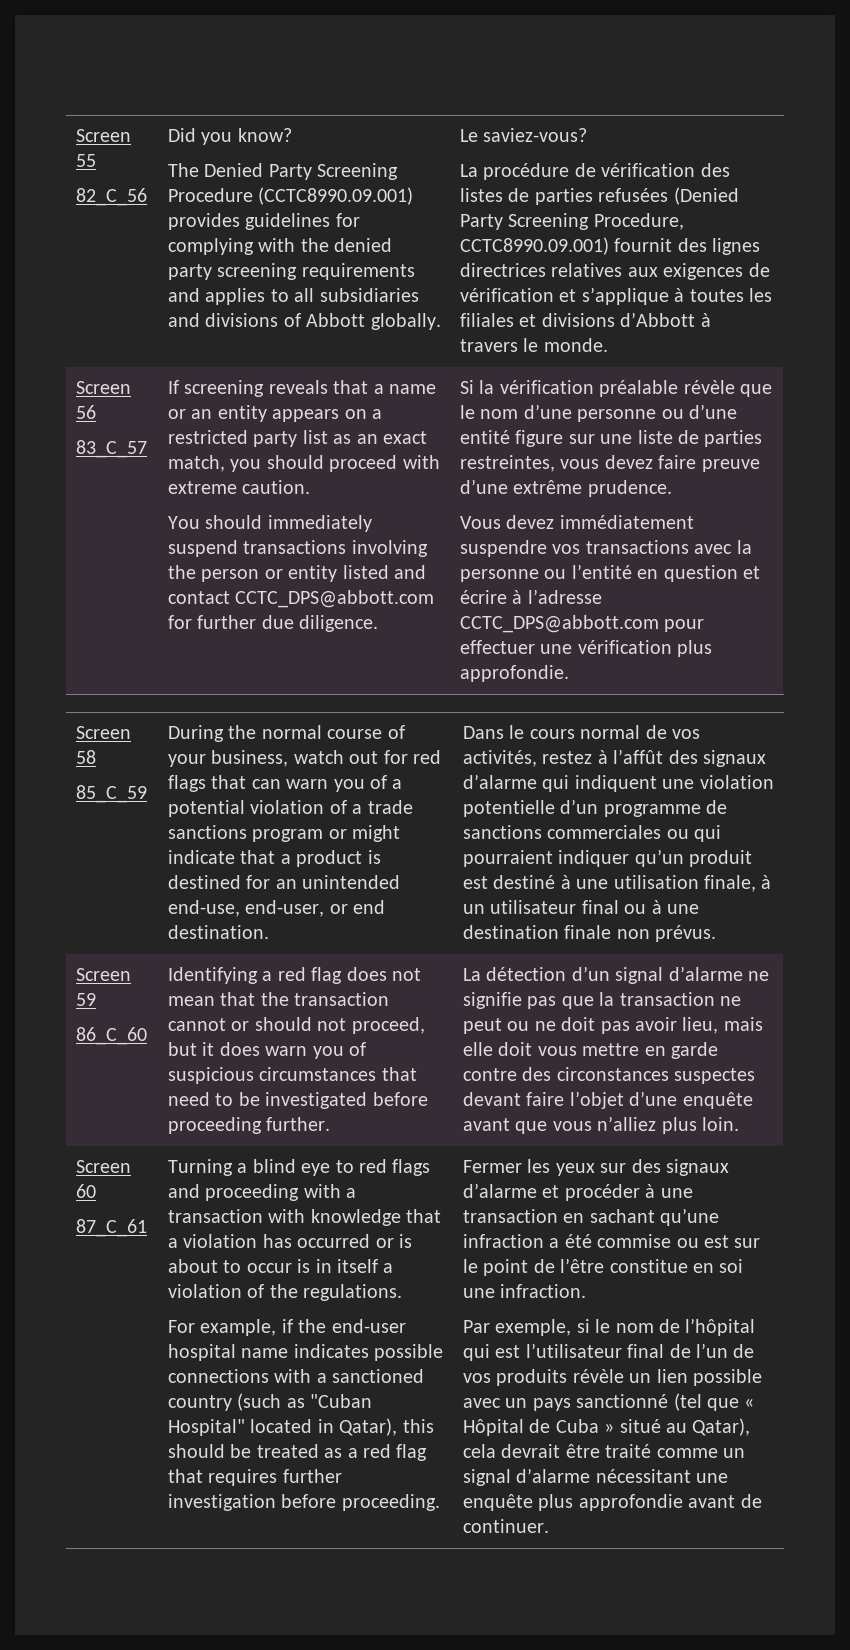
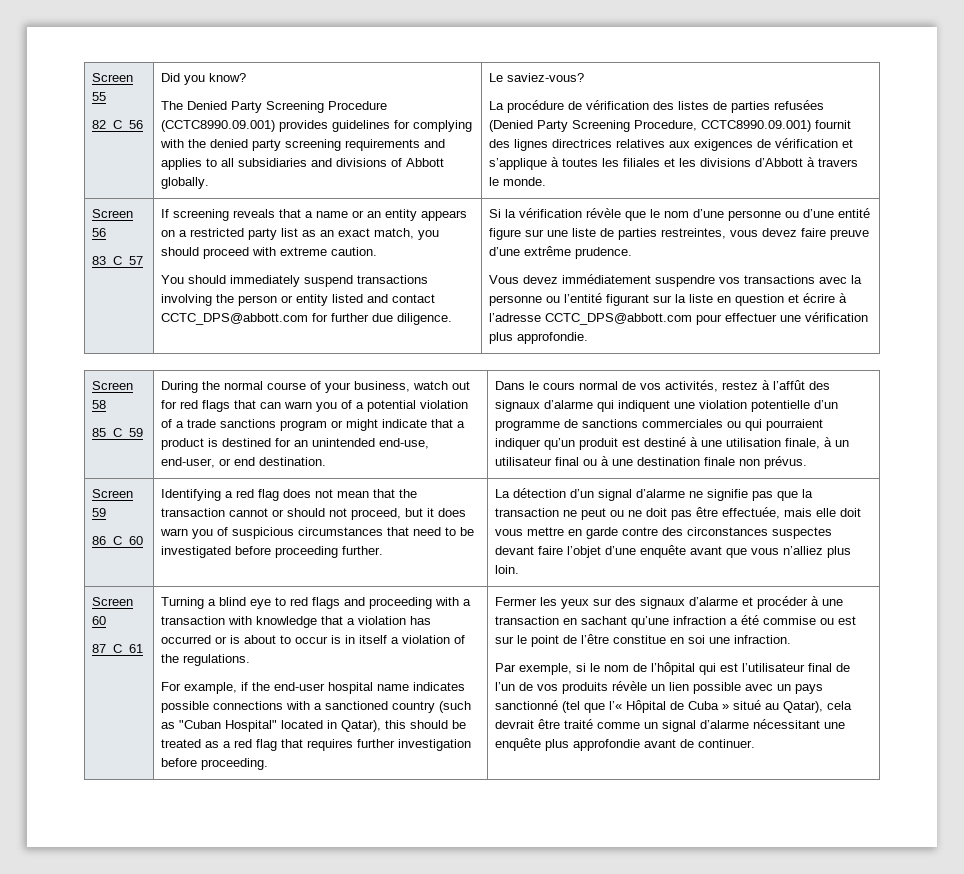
- La procédure de vérification des listes de parties refusées (Denied Party Screening Procedure, CCTC8990.09.001) fournit des lignes directrices relatives aux exigences de vérification et s’applique à toutes les filiales et divisions d’Abbott à travers le monde.
+ La procédure de vérification des listes de parties refusées (Denied Party Screening Procedure, CCTC8990.09.001) fournit des lignes directrices relatives aux exigences de vérification et s’applique à toutes les filiales et les divisions d’Abbott à travers le monde.
- Si la vérification préalable révèle que le nom d’une personne ou d’une entité figure sur une liste de parties restreintes, vous devez faire preuve d’une extrême prudence.
+ Si la vérification révèle que le nom d’une personne ou d’une entité figure sur une liste de parties restreintes, vous devez faire preuve d’une extrême prudence.
- Vous devez immédiatement suspendre vos transactions avec la personne ou l’entité en question et écrire à l’adresse CCTC_DPS@abbott.com pour effectuer une vérification plus approfondie.
+ Vous devez immédiatement suspendre vos transactions avec la personne ou l’entité figurant sur la liste en question et écrire à l’adresse CCTC_DPS@abbott.com pour effectuer une vérification plus approfondie.
- La détection d’un signal d’alarme ne signifie pas que la transaction ne peut ou ne doit pas avoir lieu, mais elle doit vous mettre en garde contre des circonstances suspectes devant faire l’objet d’une enquête avant que vous n’alliez plus loin.
+ La détection d’un signal d’alarme ne signifie pas que la transaction ne peut ou ne doit pas être effectuée, mais elle doit vous mettre en garde contre des circonstances suspectes devant faire l’objet d’une enquête avant que vous n’alliez plus loin.
- Par exemple, si le nom de l’hôpital qui est l’utilisateur final de l’un de vos produits révèle un lien possible avec un pays sanctionné (tel que « Hôpital de Cuba » situé au Qatar), cela devrait être traité comme un signal d’alarme nécessitant une enquête plus approfondie avant de continuer.
+ Par exemple, si le nom de l’hôpital qui est l’utilisateur final de l’un de vos produits révèle un lien possible avec un pays sanctionné (tel que l’« Hôpital de Cuba » situé au Qatar), cela devrait être traité comme un signal d’alarme nécessitant une enquête plus approfondie avant de continuer.

